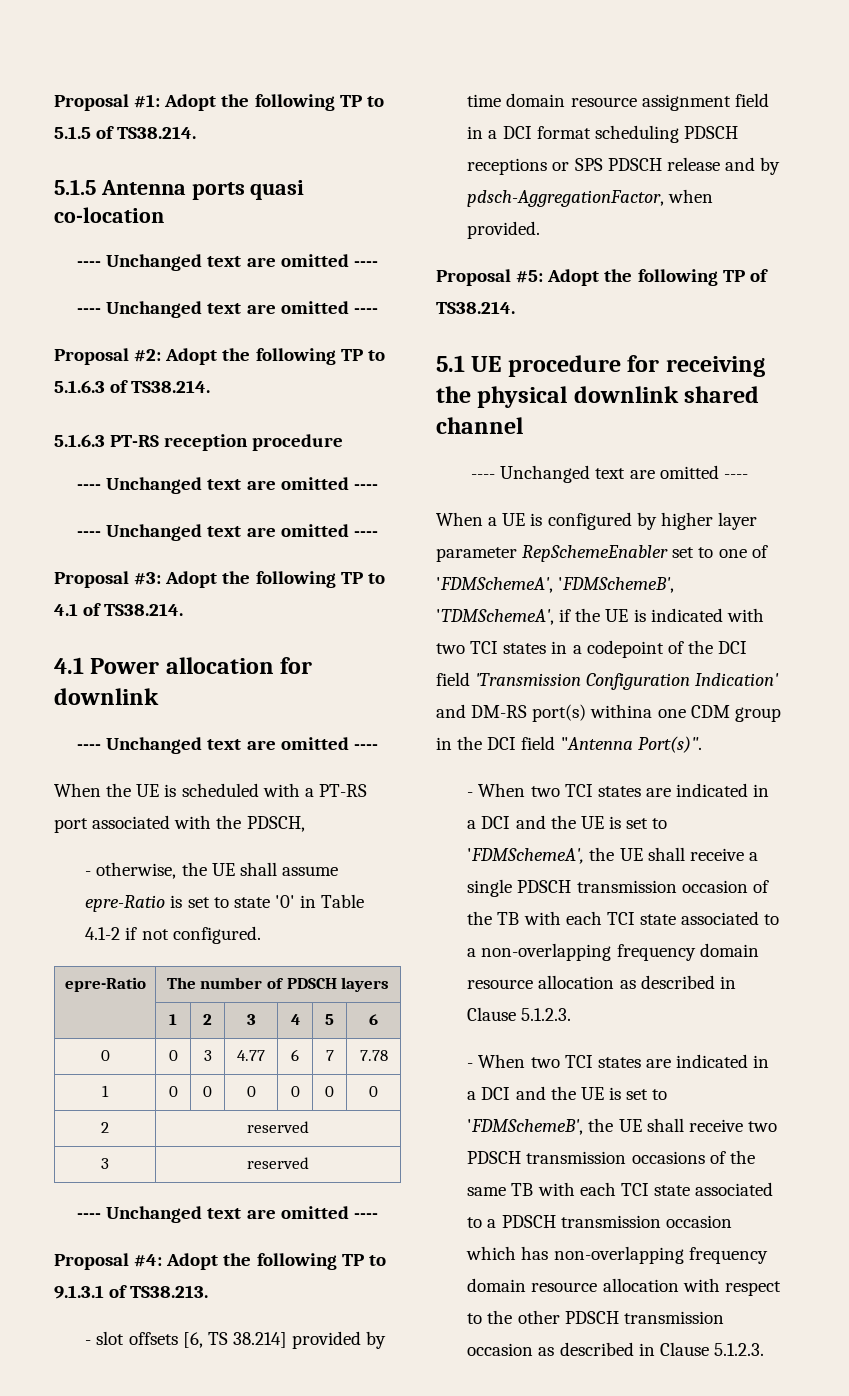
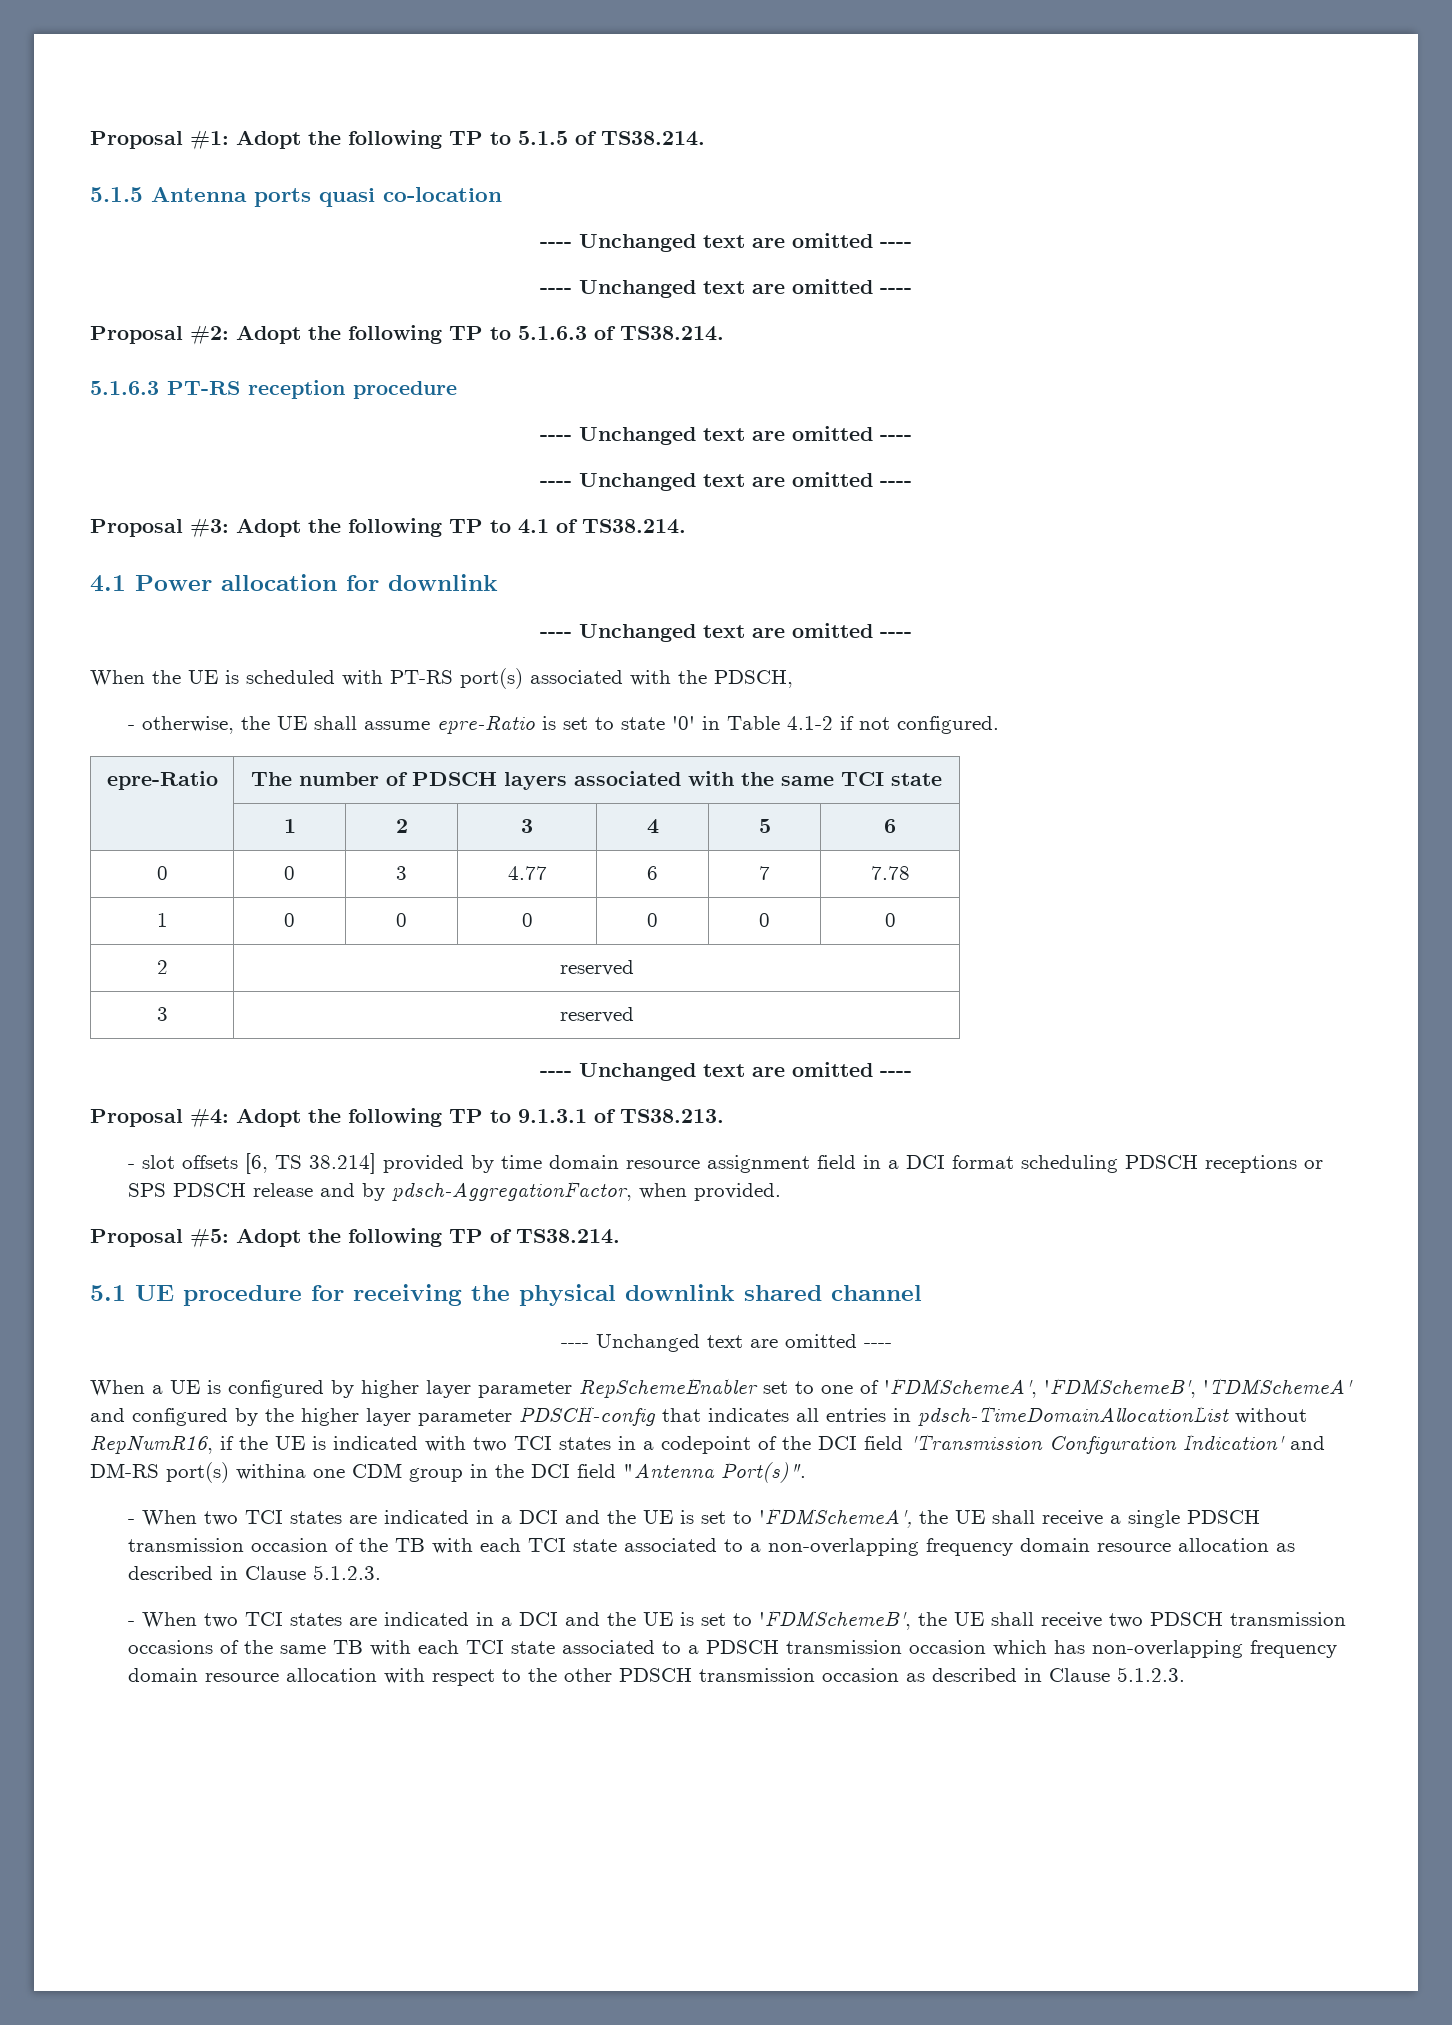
- When the UE is scheduled with a PT-RS port associated with the PDSCH,
+ When the UE is scheduled with PT-RS port(s) associated with the PDSCH,
- epre-Ratio | The number of PDSCH layers
+ epre-Ratio | The number of PDSCH layers associated with the same TCI state
- When a UE is configured by higher layer parameter RepSchemeEnabler set to one of 'FDMSchemeA', 'FDMSchemeB', 'TDMSchemeA', if the UE is indicated with two TCI states in a codepoint of the DCI field 'Transmission Configuration Indication' and DM-RS port(s) withina one CDM group in the DCI field "Antenna Port(s)".
+ When a UE is configured by higher layer parameter RepSchemeEnabler set to one of 'FDMSchemeA', 'FDMSchemeB', 'TDMSchemeA' and configured by the higher layer parameter PDSCH-config that indicates all entries in pdsch-TimeDomainAllocationList without RepNumR16, if the UE is indicated with two TCI states in a codepoint of the DCI field 'Transmission Configuration Indication' and DM-RS port(s) withina one CDM group in the DCI field "Antenna Port(s)".

